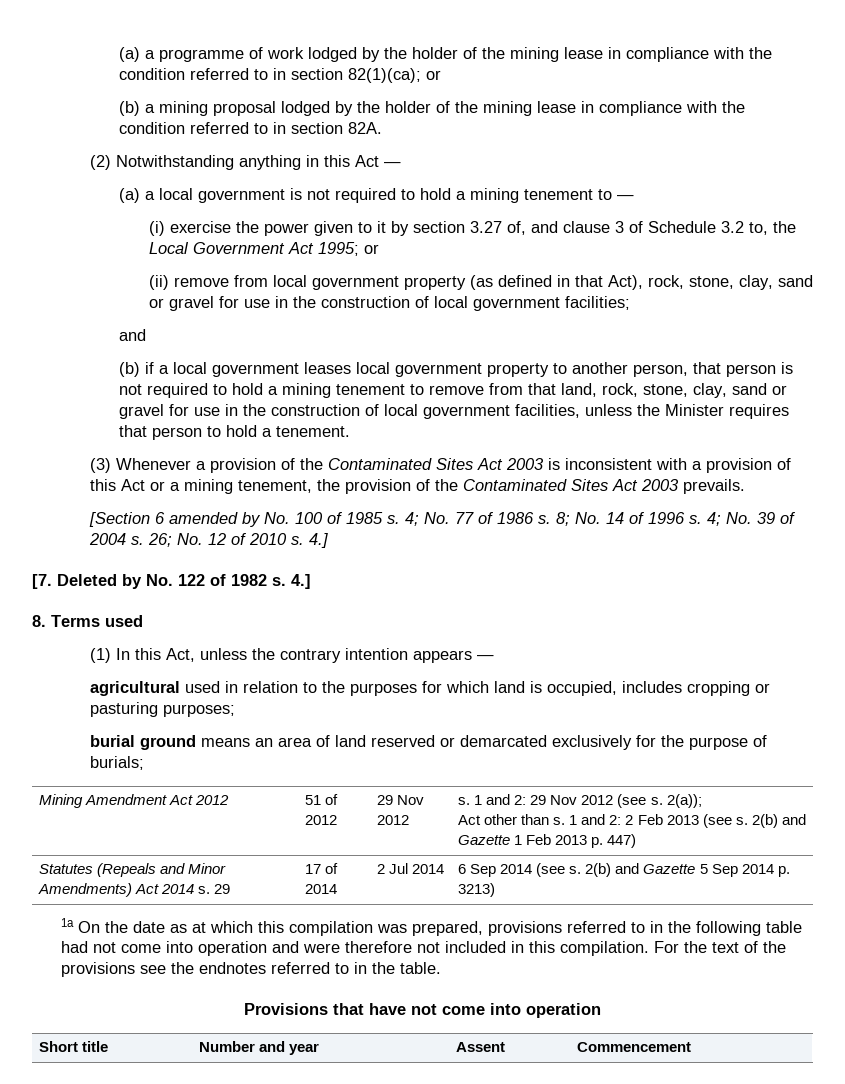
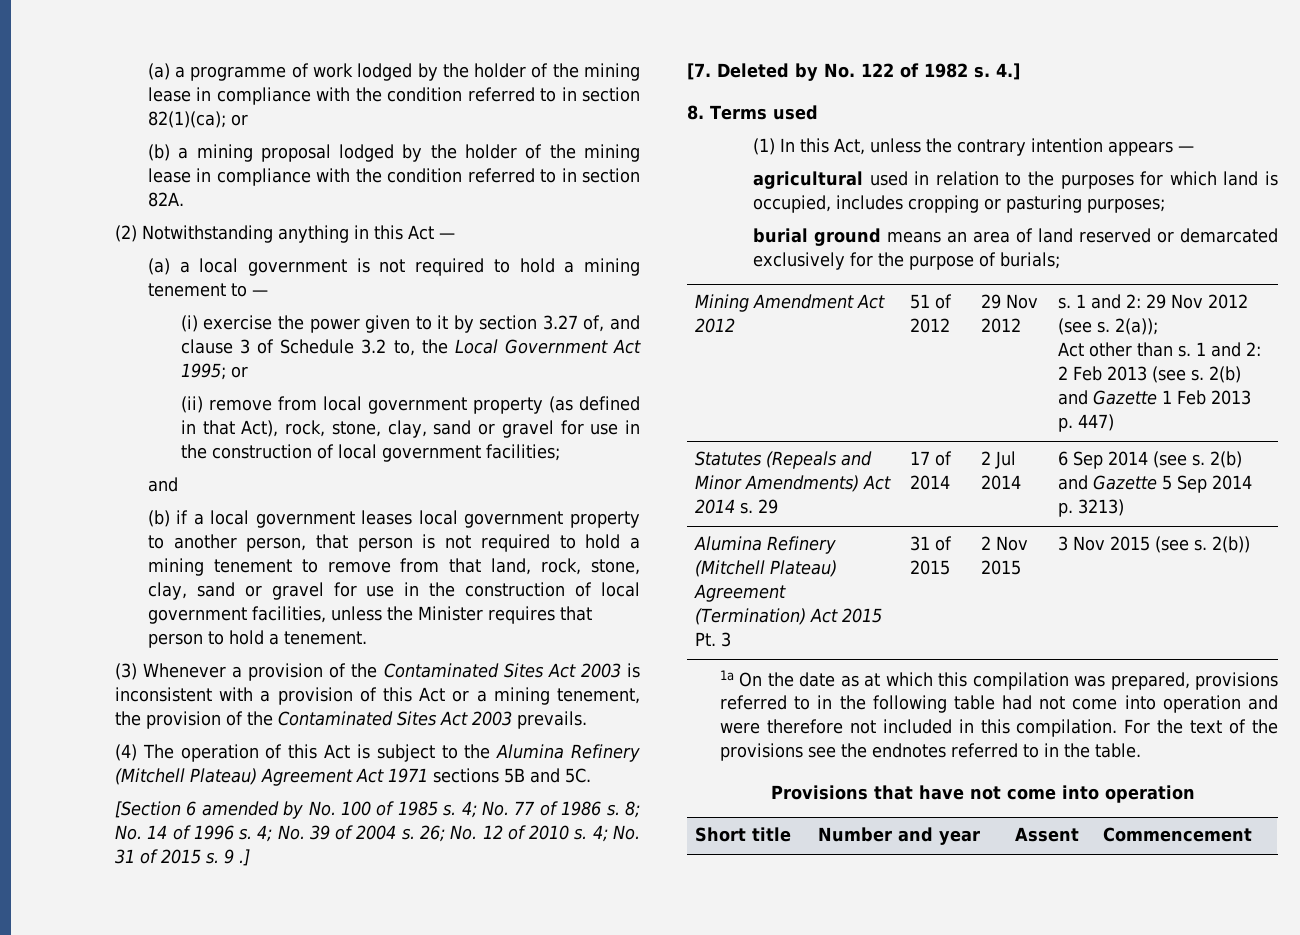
+ (4) The operation of this Act is subject to the Alumina Refinery (Mitchell Plateau) Agreement Act 1971 sections 5B and 5C.
- 26; No. 12 of 2010 s. 4.]
+ 26; No. 12 of 2010 s. 4; No. 31 of 2015 s. 9 .]
+ Alumina Refinery (Mitchell Plateau) Agreement (Termination) Act 2015 Pt. 3 | 31 of 2015 | 2 Nov 2015 | 3 Nov 2015 (see s. 2(b))

